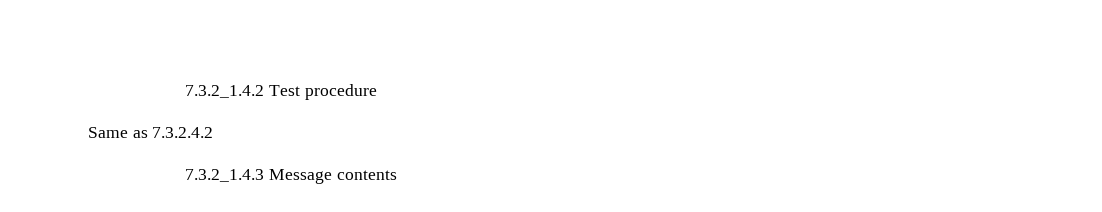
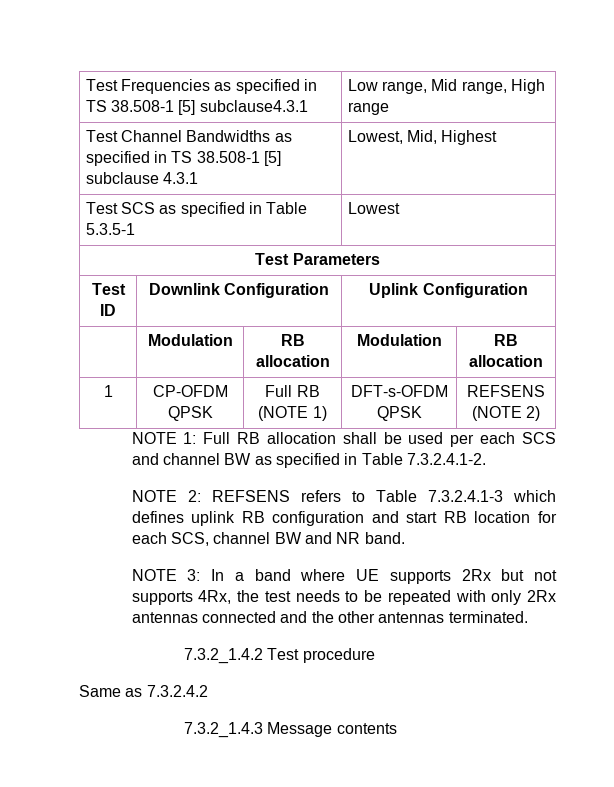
+ Test Frequencies as specified in TS 38.508-1 [5] subclause4.3.1 | Low range, Mid range, High range
+ Test Channel Bandwidths as specified in TS 38.508-1 [5] subclause 4.3.1 | Lowest, Mid, Highest
+ Test SCS as specified in Table 5.3.5-1 | Lowest
+ Test Parameters
+ Test ID | Downlink Configuration | Uplink Configuration
+ | Modulation | RB allocation | Modulation | RB allocation
+ 1 | CP-OFDM QPSK | Full RB (NOTE 1) | DFT-s-OFDM QPSK | REFSENS (NOTE 2)
+ NOTE 1: Full RB allocation shall be used per each SCS and channel BW as specified in Table 7.3.2.4.1-2.
+ NOTE 2: REFSENS refers to Table 7.3.2.4.1-3 which defines uplink RB configuration and start RB location for each SCS, channel BW and NR band.
+ NOTE 3: In a band where UE supports 2Rx but not supports 4Rx, the test needs to be repeated with only 2Rx antennas connected and the other antennas terminated.

